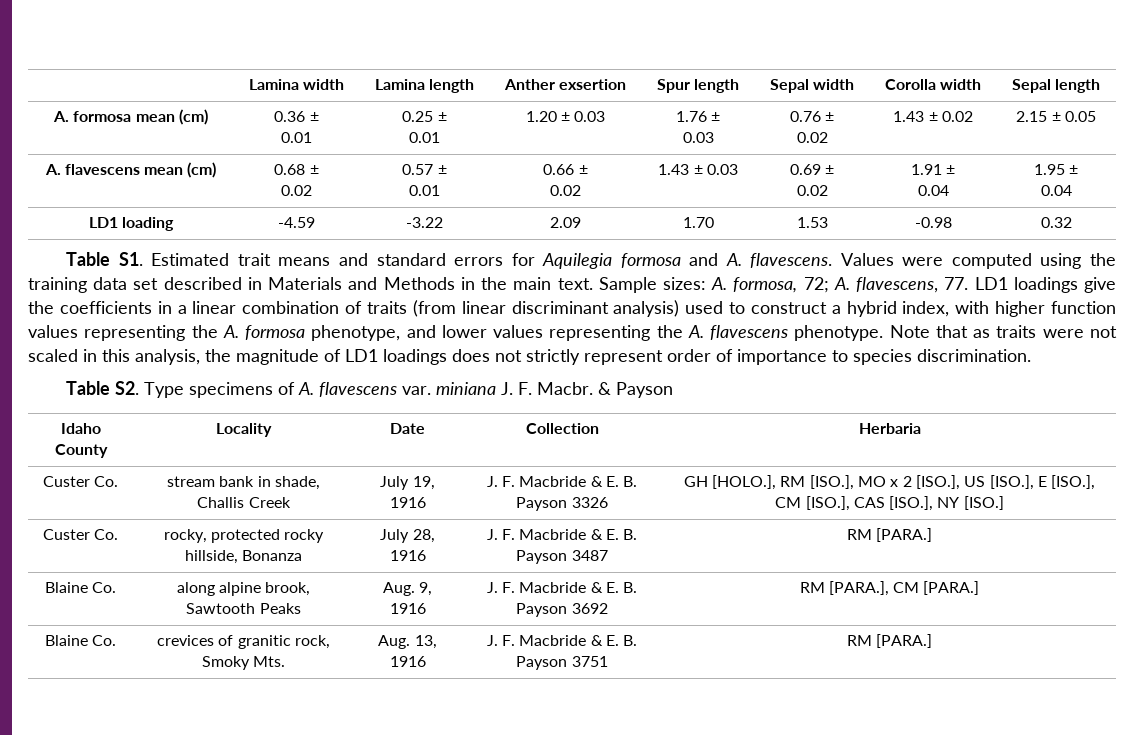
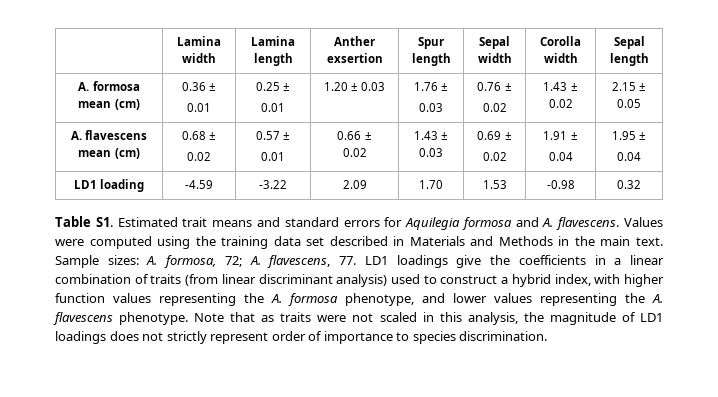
- Table S2. Type specimens of A. flavescens var. miniana J. F. Macbr. & Payson
- Idaho County | Locality | Date | Collection | Herbaria
- Custer Co. | stream bank in shade, Challis Creek | July 19, 1916 | J. F. Macbride & E. B. Payson 3326 | GH [HOLO.], RM [ISO.], MO x 2 [ISO.], US [ISO.], E [ISO.], CM [ISO.], CAS [ISO.], NY [ISO.]
- Custer Co. | rocky, protected rocky hillside, Bonanza | July 28, 1916 | J. F. Macbride & E. B. Payson 3487 | RM [PARA.]
- Blaine Co. | along alpine brook, Sawtooth Peaks | Aug. 9, 1916 | J. F. Macbride & E. B. Payson 3692 | RM [PARA.], CM [PARA.]
- Blaine Co. | crevices of granitic rock, Smoky Mts. | Aug. 13, 1916 | J. F. Macbride & E. B. Payson 3751 | RM [PARA.]

